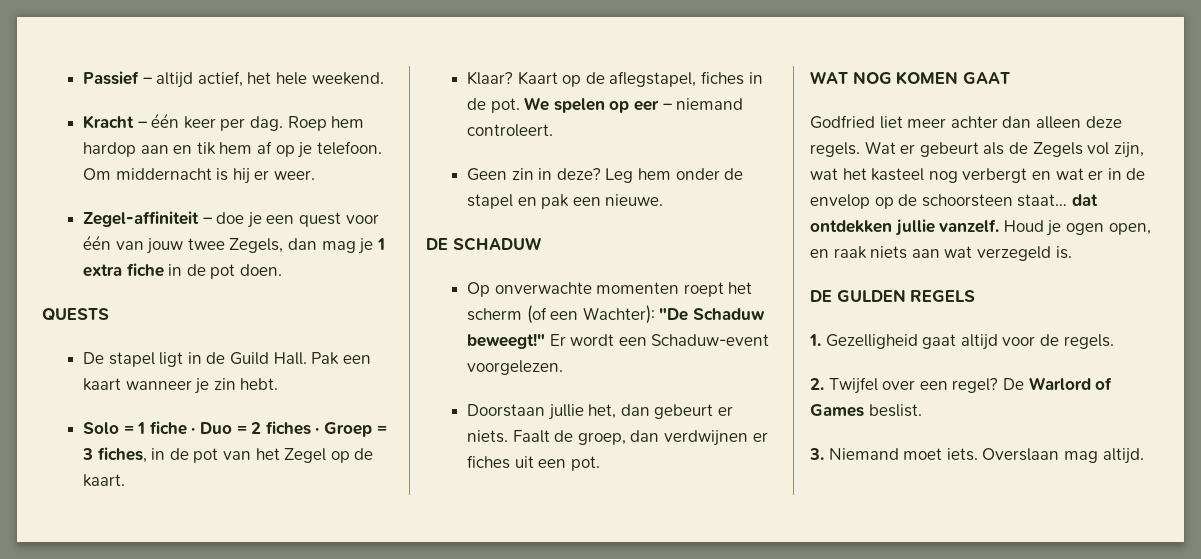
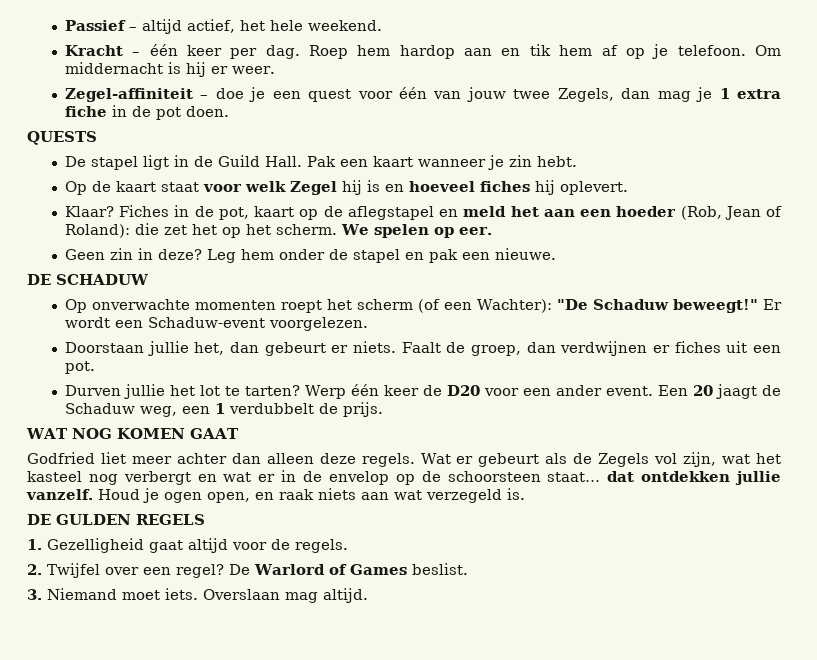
- Solo = 1 fiche · Duo = 2 fiches · Groep = 3 fiches, in de pot van het Zegel op de kaart.
- Klaar? Kaart op de aflegstapel, fiches in de pot. We spelen op eer – niemand controleert.
+ Op de kaart staat voor welk Zegel hij is en hoeveel fiches hij oplevert.
+ Klaar? Fiches in de pot, kaart op de aflegstapel en meld het aan een hoeder (Rob, Jean of Roland): die zet het op het scherm. We spelen op eer.
+ Durven jullie het lot te tarten? Werp één keer de D20 voor een ander event. Een 20 jaagt de Schaduw weg, een 1 verdubbelt de prijs.

